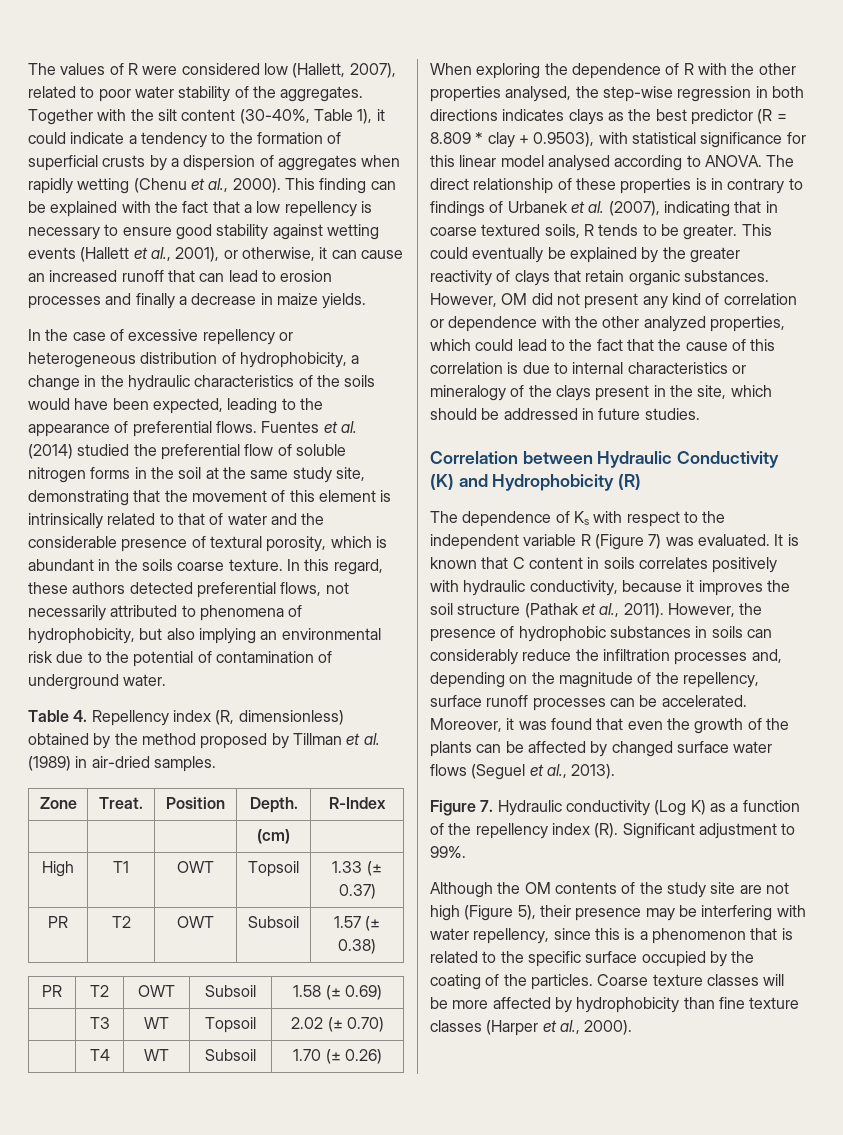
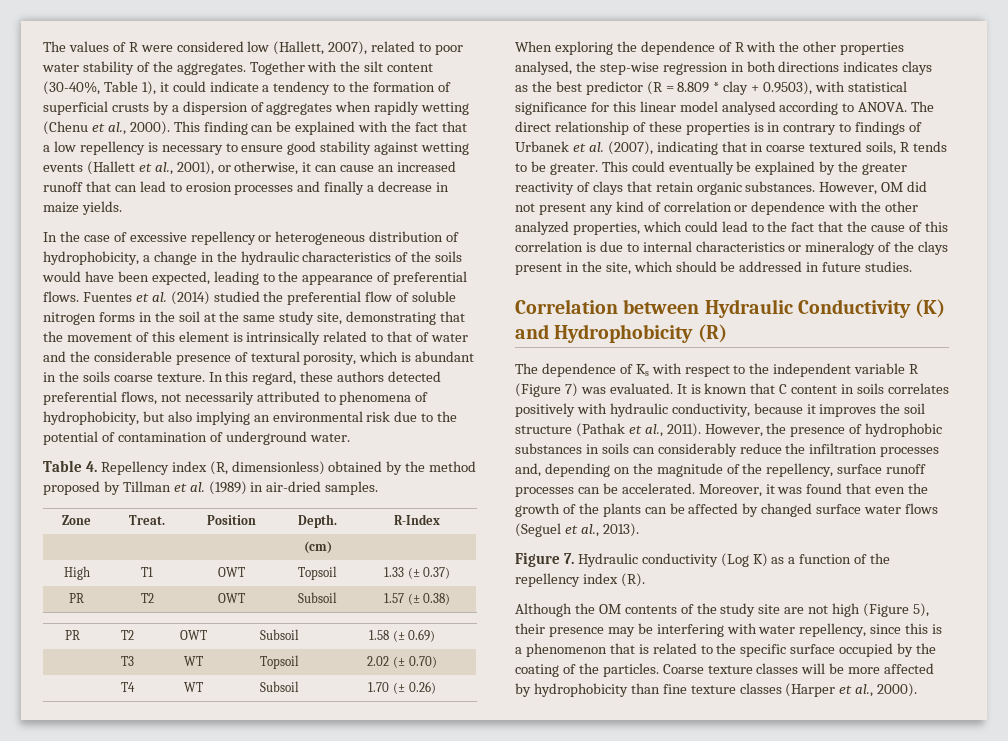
- Figure 7. Hydraulic conductivity (Log K) as a function of the repellency index (R). Significant adjustment to 99%.
+ Figure 7. Hydraulic conductivity (Log K) as a function of the repellency index (R).

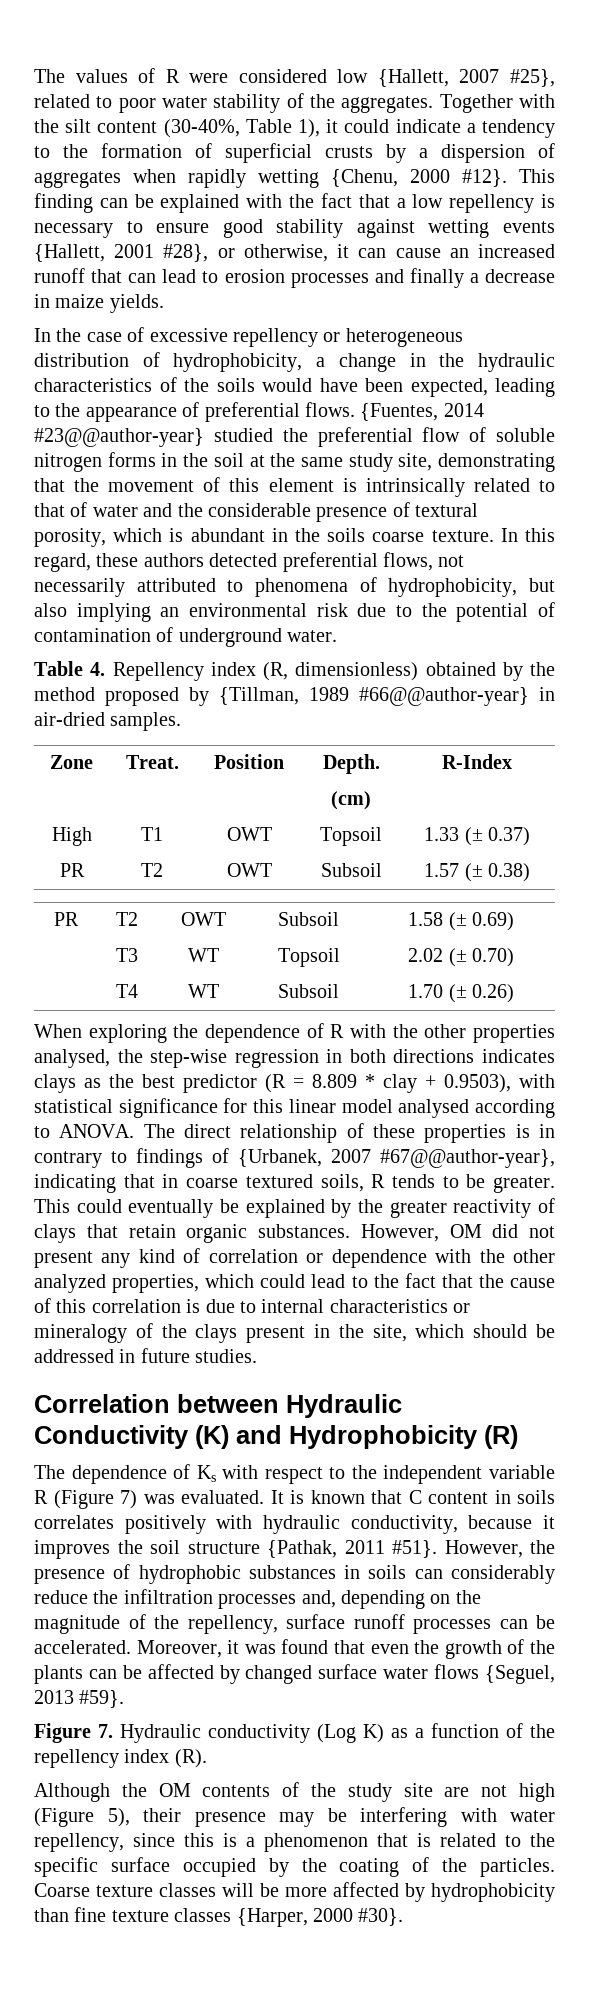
- The values of R were considered low (Hallett, 2007), related to poor water stability of the aggregates.
+ The values of R were considered low {Hallett, 2007 #25}, related to poor water stability of the aggregates.
- Together with the silt content (30-40%, Table 1), it could indicate a tendency to the formation of superficial crusts by a dispersion of aggregates when rapidly wetting (Chenu et al., 2000).
+ Together with the silt content (30-40%, Table 1), it could indicate a tendency to the formation of superficial crusts by a dispersion of aggregates when rapidly wetting {Chenu, 2000 #12}.
- This finding can be explained with the fact that a low repellency is necessary to ensure good stability against wetting events (Hallett et al., 2001), or otherwise, it can cause an increased runoff that can lead to erosion processes and finally a decrease in maize yields.
+ This finding can be explained with the fact that a low repellency is necessary to ensure good stability against wetting events {Hallett, 2001 #28}, or otherwise, it can cause an increased runoff that can lead to erosion processes and finally a decrease in maize yields.
- Fuentes et al. (2014) studied the preferential flow of soluble nitrogen forms in the soil at the same study site, demonstrating that the movement of this element is intrinsically related to that of water and the considerable presence of textural porosity, which is abundant in the soils coarse texture.
+ {Fuentes, 2014 #23@@author-year} studied the preferential flow of soluble nitrogen forms in the soil at the same study site, demonstrating that the movement of this element is intrinsically related to that of water and the considerable presence of textural porosity, which is abundant in the soils coarse texture.
- Table 4. Repellency index (R, dimensionless) obtained by the method proposed by Tillman et al. (1989) in air-dried samples.
+ Table 4. Repellency index (R, dimensionless) obtained by the method proposed by {Tillman, 1989 #66@@author-year} in air-dried samples.
- The direct relationship of these properties is in contrary to findings of Urbanek et al. (2007), indicating that in coarse textured soils, R tends to be greater.
+ The direct relationship of these properties is in contrary to findings of {Urbanek, 2007 #67@@author-year}, indicating that in coarse textured soils, R tends to be greater.
- It is known that C content in soils correlates positively with hydraulic conductivity, because it improves the soil structure (Pathak et al., 2011).
+ It is known that C content in soils correlates positively with hydraulic conductivity, because it improves the soil structure {Pathak, 2011 #51}.
- Moreover, it was found that even the growth of the plants can be affected by changed surface water flows (Seguel et al., 2013).
+ Moreover, it was found that even the growth of the plants can be affected by changed surface water flows {Seguel, 2013 #59}.
- Coarse texture classes will be more affected by hydrophobicity than fine texture classes (Harper et al., 2000).
+ Coarse texture classes will be more affected by hydrophobicity than fine texture classes {Harper, 2000 #30}.

